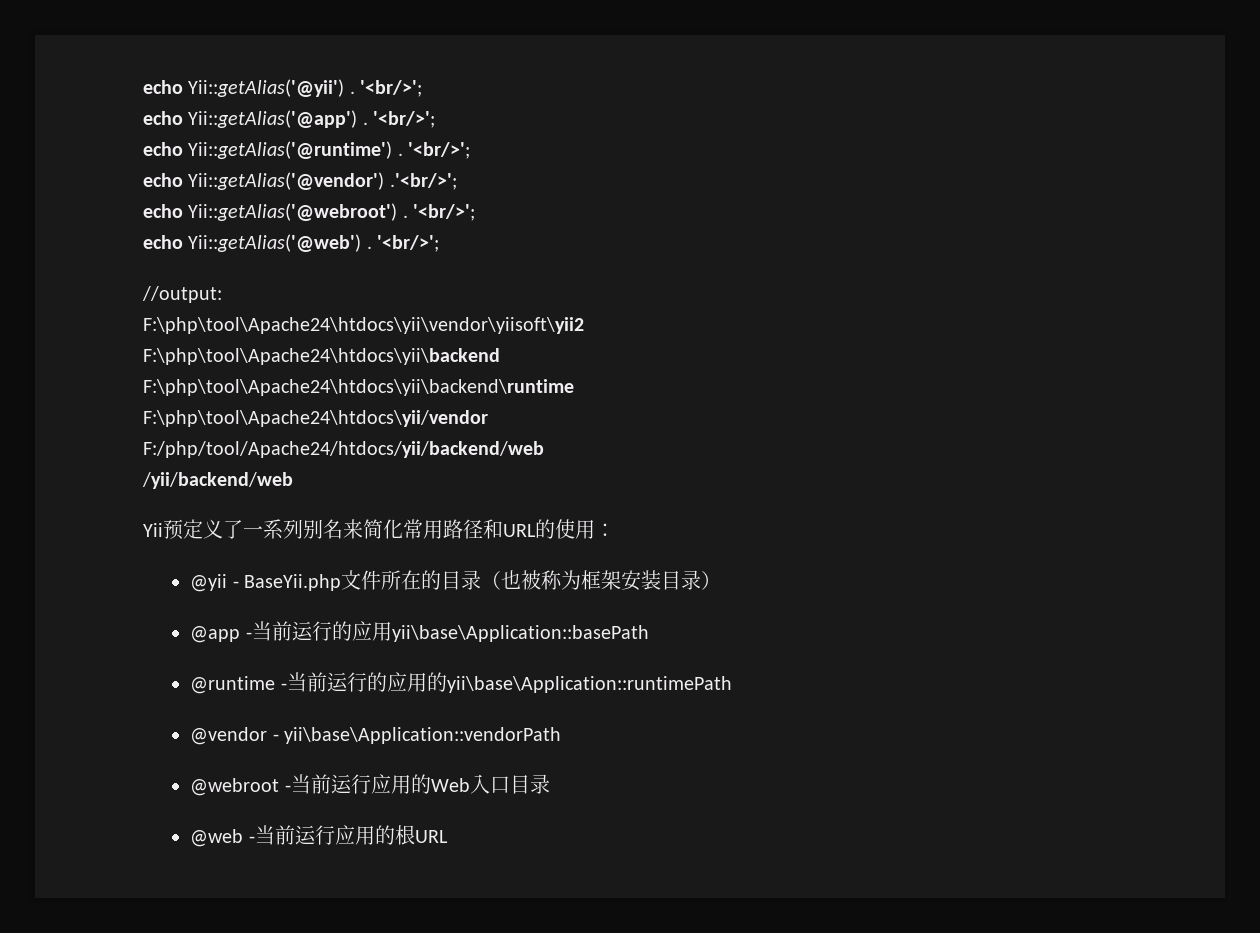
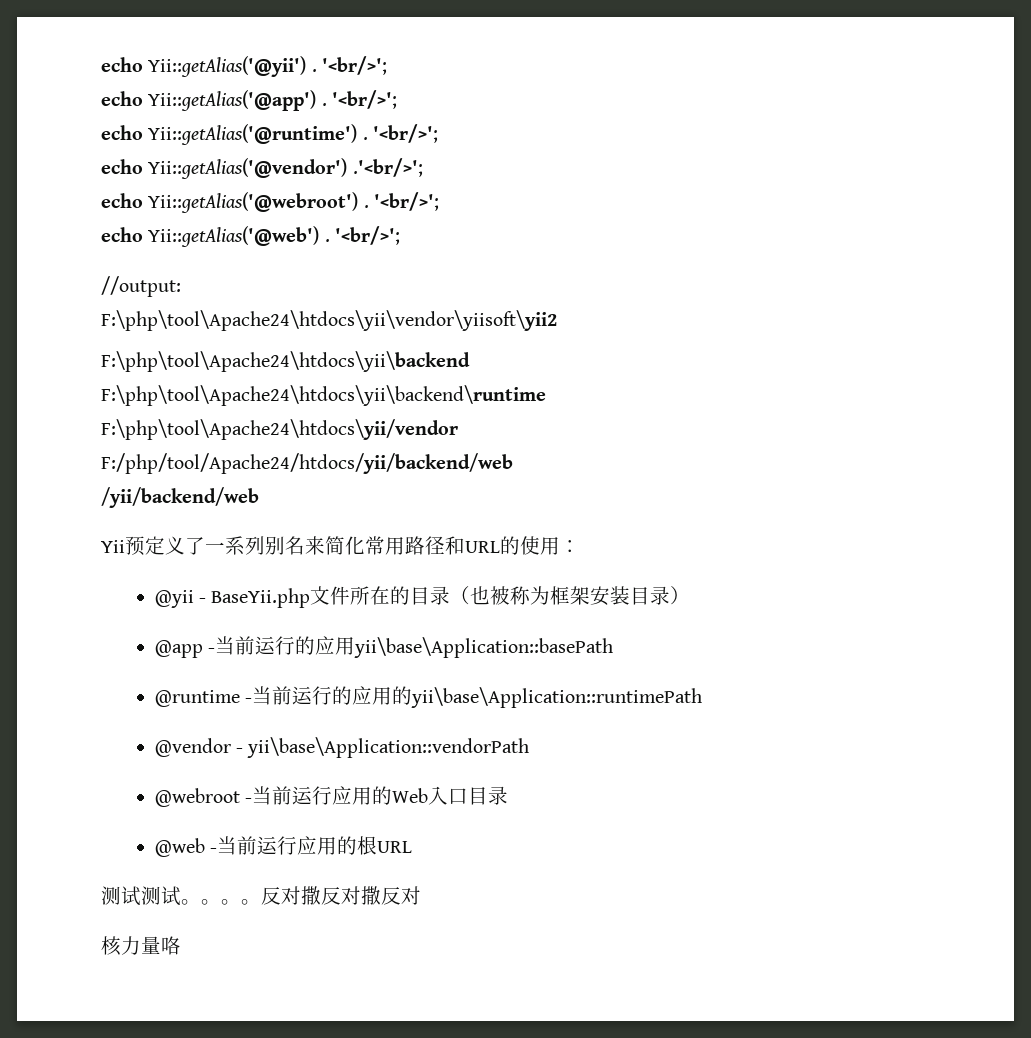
+ 测试测试。。。。反对撒反对撒反对
+ 核力量咯

